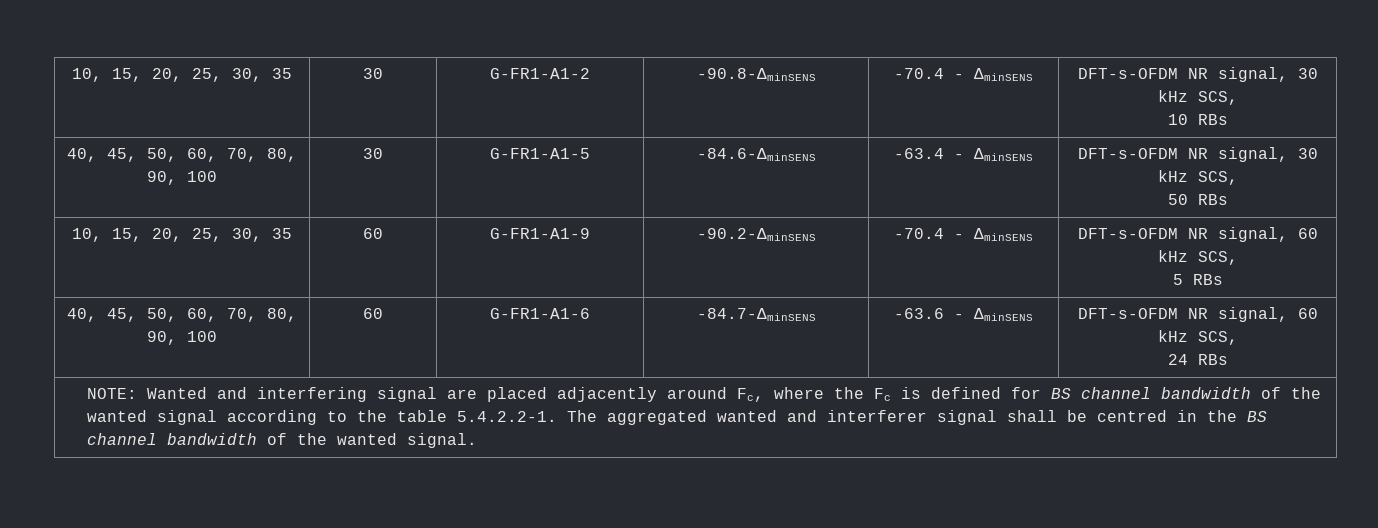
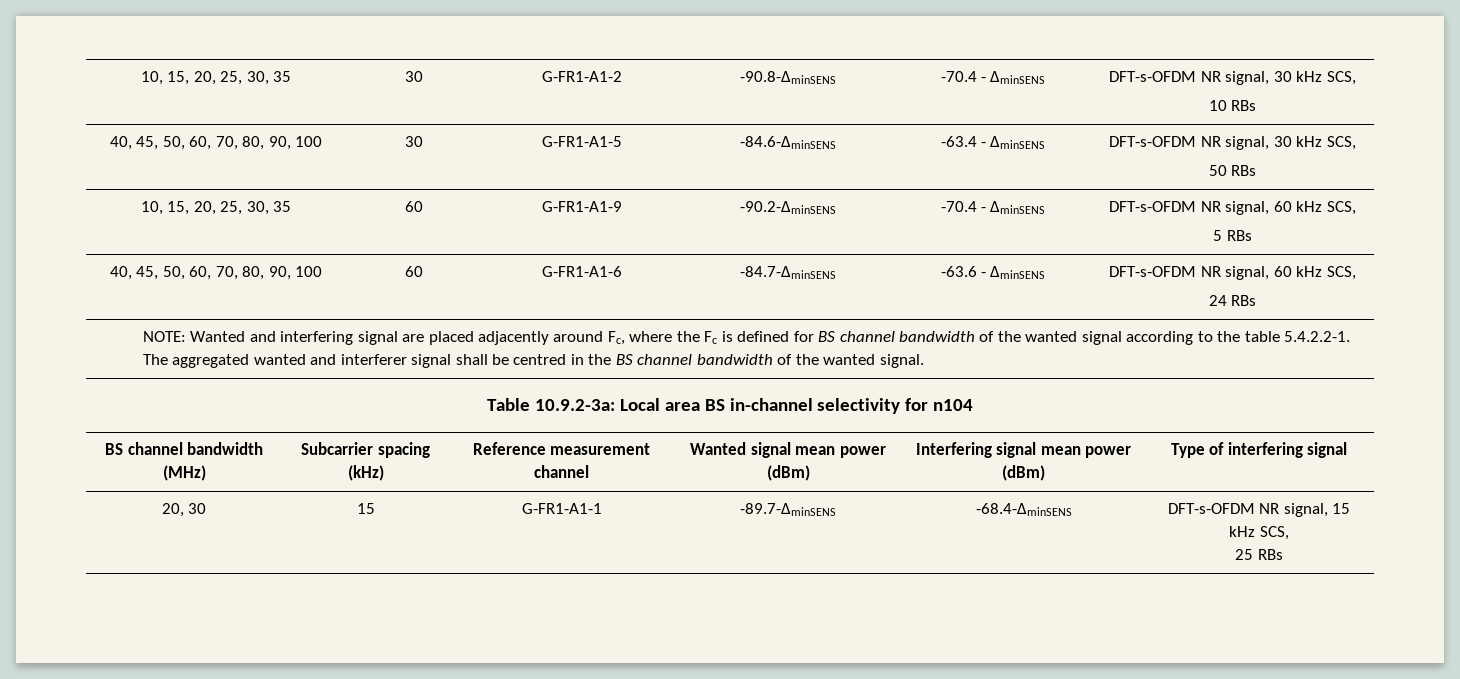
+ Table 10.9.2-3a: Local area BS in-channel selectivity for n104
+ BS channel bandwidth (MHz) | Subcarrier spacing (kHz) | Reference measurement channel | Wanted signal mean power (dBm) | Interfering signal mean power (dBm) | Type of interfering signal
+ 20, 30 | 15 | G-FR1-A1-1 | -89.7-ΔminSENS | -68.4-ΔminSENS | DFT-s-OFDM NR signal, 15 kHz SCS,
+ 25 RBs

